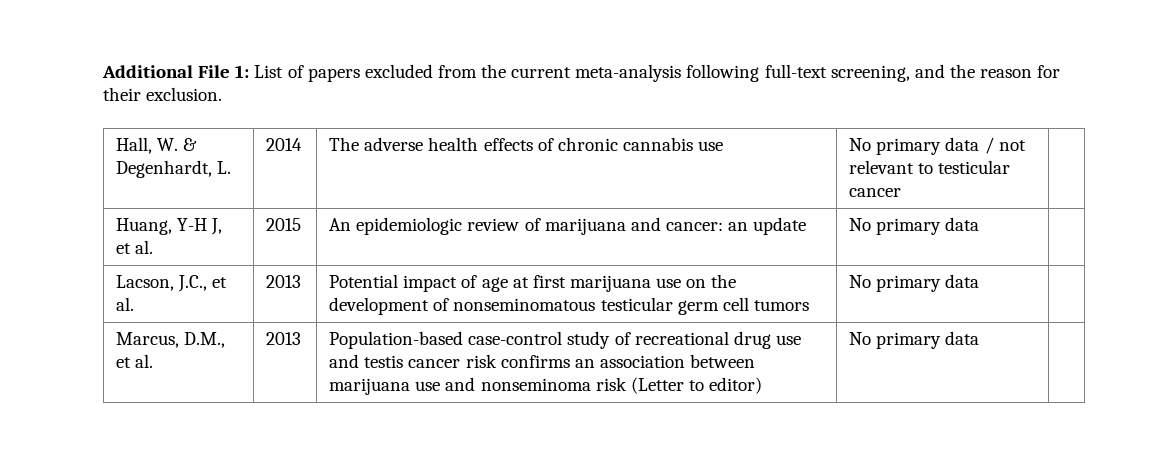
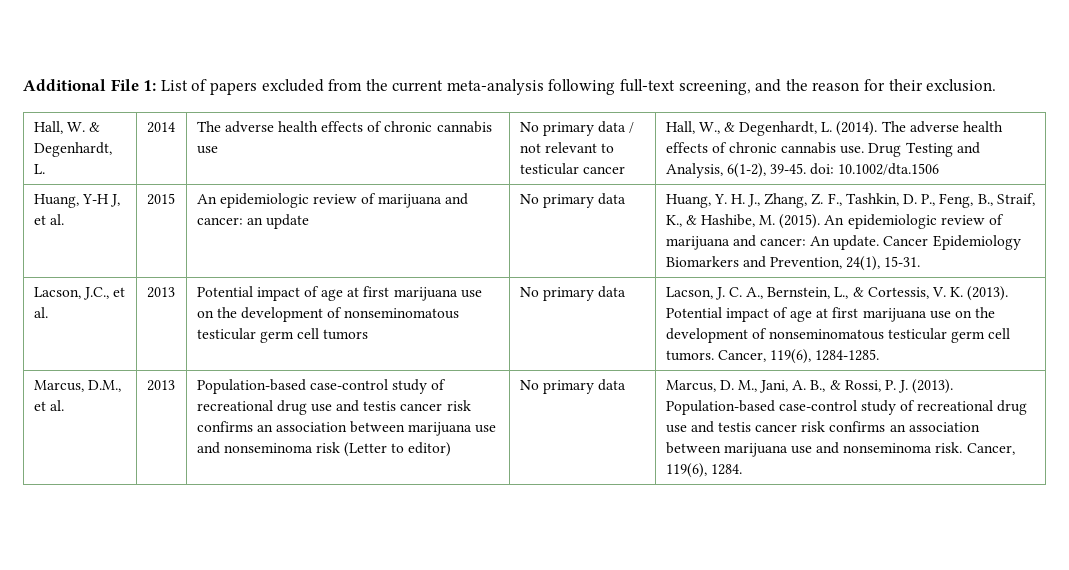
+ Hall, W., & Degenhardt, L. (2014). The adverse health effects of chronic cannabis use. Drug Testing and Analysis, 6(1-2), 39-45. doi: 10.1002/dta.1506
+ Huang, Y. H. J., Zhang, Z. F., Tashkin, D. P., Feng, B., Straif, K., & Hashibe, M. (2015). An epidemiologic review of marijuana and cancer: An update. Cancer Epidemiology Biomarkers and Prevention, 24(1), 15-31.
+ Lacson, J. C. A., Bernstein, L., & Cortessis, V. K. (2013). Potential impact of age at first marijuana use on the development of nonseminomatous testicular germ cell tumors. Cancer, 119(6), 1284-1285.
+ Marcus, D. M., Jani, A. B., & Rossi, P. J. (2013). Population-based case-control study of recreational drug use and testis cancer risk confirms an association between marijuana use and nonseminoma risk. Cancer, 119(6), 1284.

